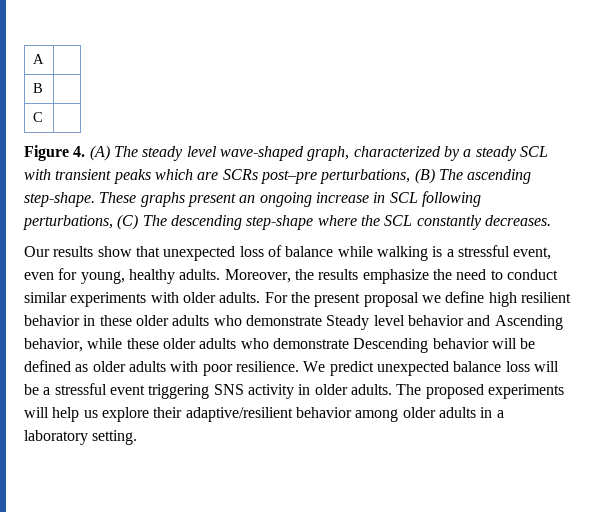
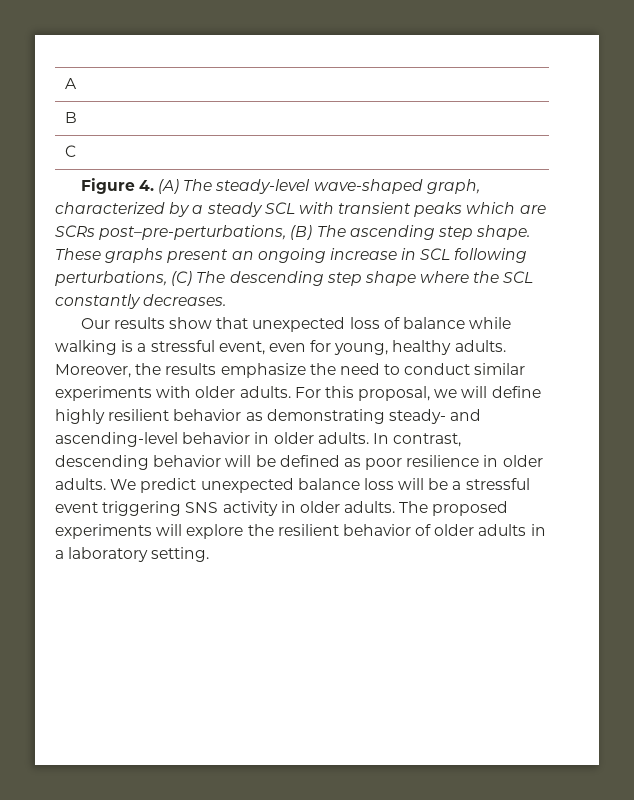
- Figure 4. (A) The steady level wave-shaped graph, characterized by a steady SCL with transient peaks which are SCRs post–pre perturbations, (B) The ascending step-shape.
+ Figure 4. (A) The steady-level wave-shaped graph, characterized by a steady SCL with transient peaks which are SCRs post–pre-perturbations, (B) The ascending step shape.
- These graphs present an ongoing increase in SCL following perturbations, (C) The descending step-shape where the SCL constantly decreases.
+ These graphs present an ongoing increase in SCL following perturbations, (C) The descending step shape where the SCL constantly decreases.
- For the present proposal we define high resilient behavior in these older adults who demonstrate Steady level behavior and Ascending behavior, while these older adults who demonstrate Descending behavior will be defined as older adults with poor resilience.
+ For this proposal, we will define highly resilient behavior as demonstrating steady- and ascending-level behavior in older adults. In contrast, descending behavior will be defined as poor resilience in older adults.
- The proposed experiments will help us explore their adaptive/resilient behavior among older adults in a laboratory setting.
+ The proposed experiments will explore the resilient behavior of older adults in a laboratory setting.

